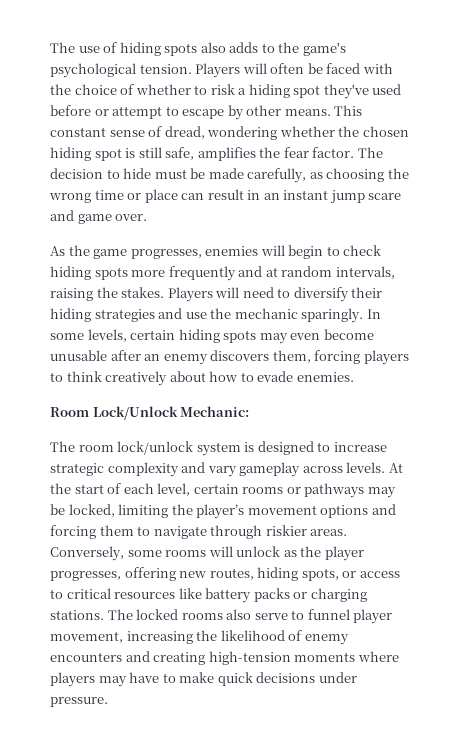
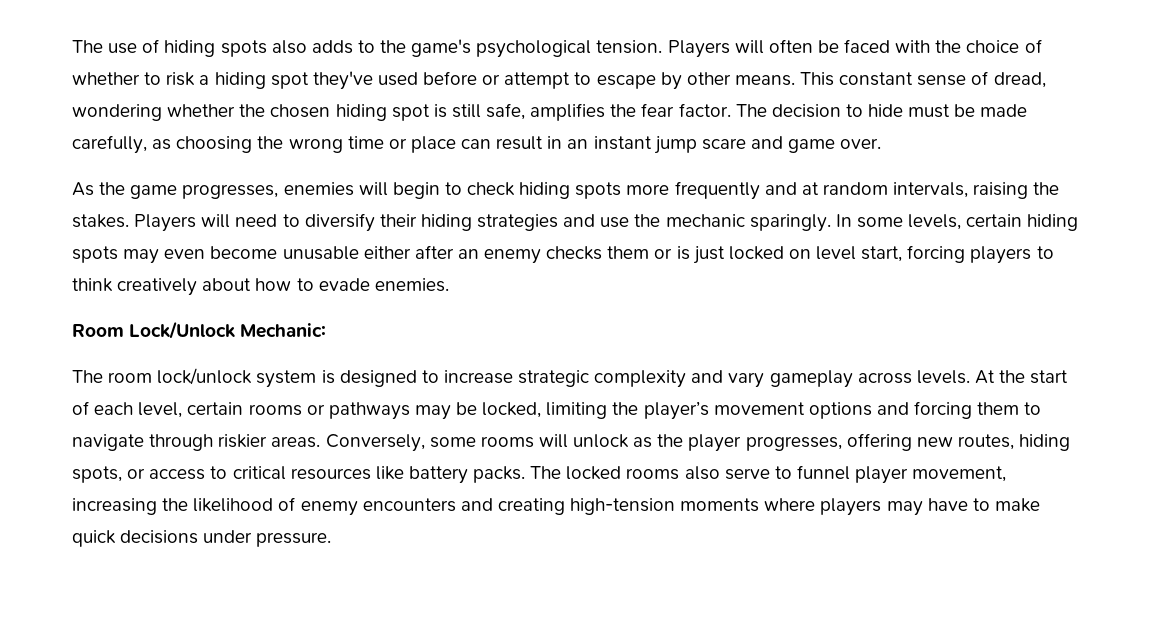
- In some levels, certain hiding spots may even become unusable after an enemy discovers them, forcing players to think creatively about how to evade enemies.
+ In some levels, certain hiding spots may even become unusable either after an enemy checks them or is just locked on level start, forcing players to think creatively about how to evade enemies.
- Conversely, some rooms will unlock as the player progresses, offering new routes, hiding spots, or access to critical resources like battery packs or charging stations.
+ Conversely, some rooms will unlock as the player progresses, offering new routes, hiding spots, or access to critical resources like battery packs.

